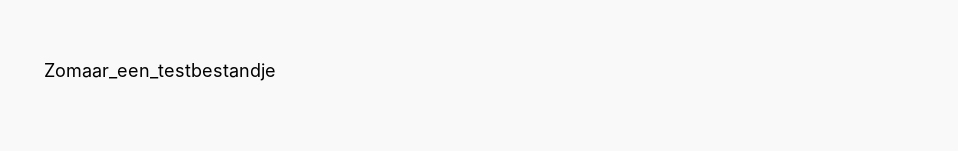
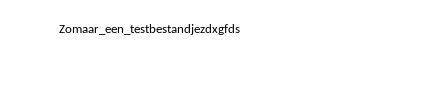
- Zomaar_een_testbestandje
+ Zomaar_een_testbestandjezdxgfds

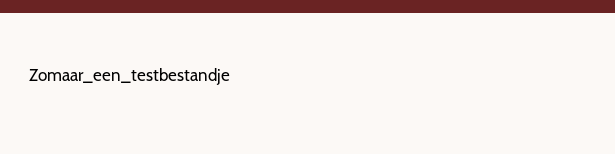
- Zomaar_een_testbestandjezdxgfds
+ Zomaar_een_testbestandje

